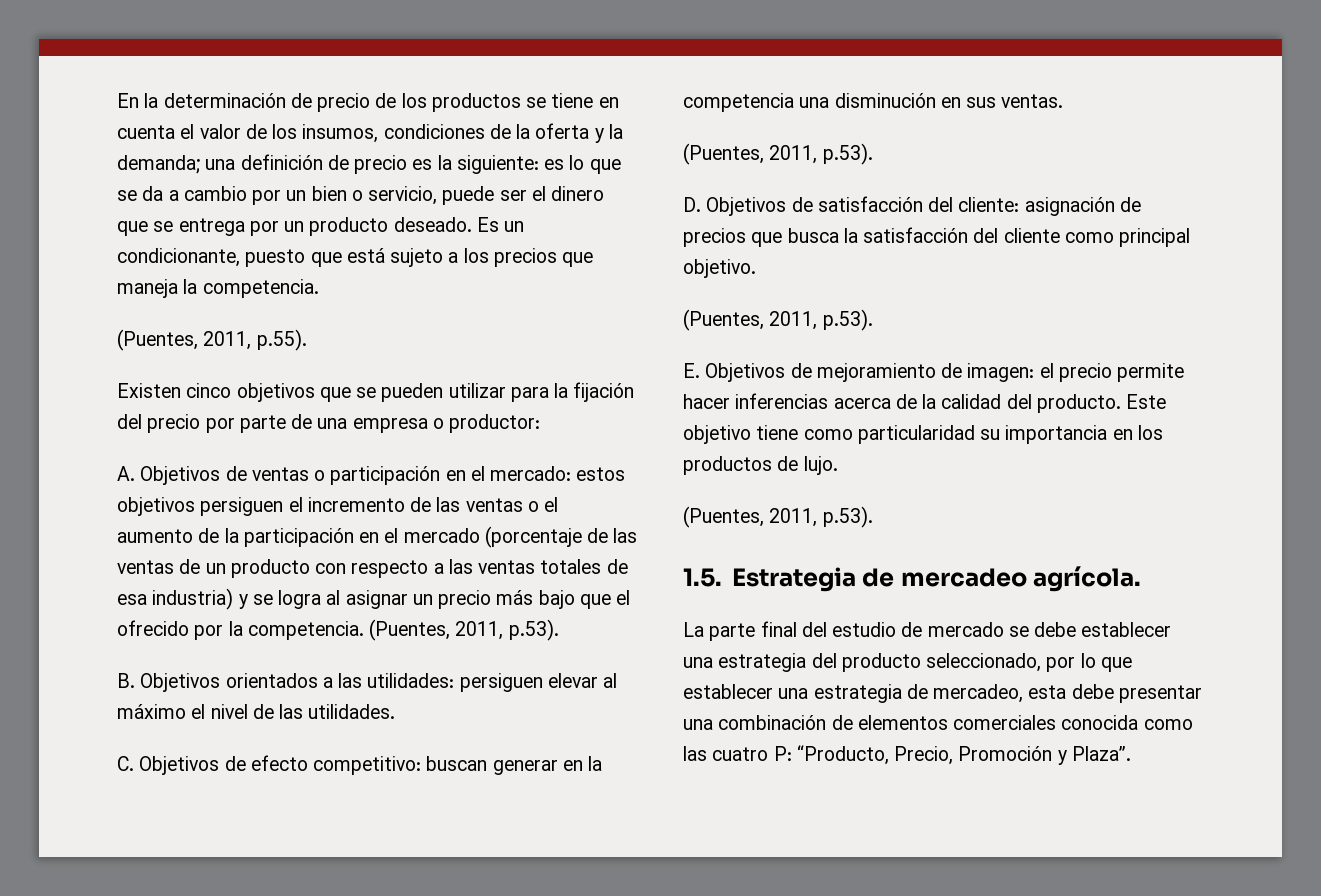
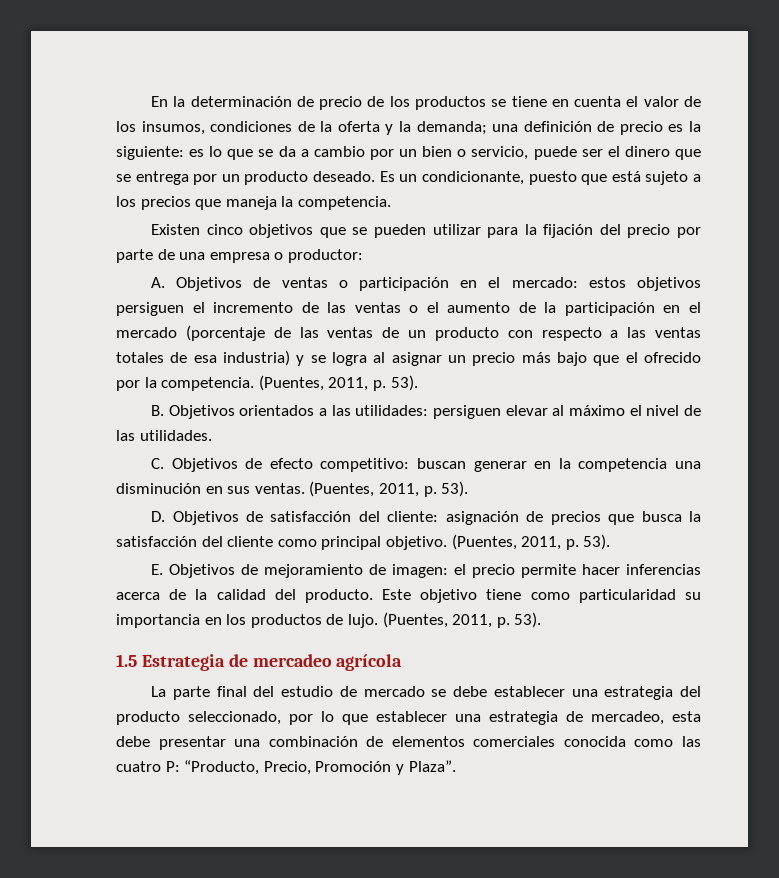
- (Puentes, 2011, p.55).
- A. Objetivos de ventas o participación en el mercado: estos objetivos persiguen el incremento de las ventas o el aumento de la participación en el mercado (porcentaje de las ventas de un producto con respecto a las ventas totales de esa industria) y se logra al asignar un precio más bajo que el ofrecido por la competencia. (Puentes, 2011, p.53).
+ A. Objetivos de ventas o participación en el mercado: estos objetivos persiguen el incremento de las ventas o el aumento de la participación en el mercado (porcentaje de las ventas de un producto con respecto a las ventas totales de esa industria) y se logra al asignar un precio más bajo que el ofrecido por la competencia. (Puentes, 2011, p. 53).
- C. Objetivos de efecto competitivo: buscan generar en la competencia una disminución en sus ventas.
- (Puentes, 2011, p.53).
+ C. Objetivos de efecto competitivo: buscan generar en la competencia una disminución en sus ventas. (Puentes, 2011, p. 53).
- D. Objetivos de satisfacción del cliente: asignación de precios que busca la satisfacción del cliente como principal objetivo.
- (Puentes, 2011, p.53).
+ D. Objetivos de satisfacción del cliente: asignación de precios que busca la satisfacción del cliente como principal objetivo. (Puentes, 2011, p. 53).
- Este objetivo tiene como particularidad su importancia en los productos de lujo.
- (Puentes, 2011, p.53).
- 1.5. Estrategia de mercadeo agrícola.
+ Este objetivo tiene como particularidad su importancia en los productos de lujo. (Puentes, 2011, p. 53).
+ 1.5 Estrategia de mercadeo agrícola

